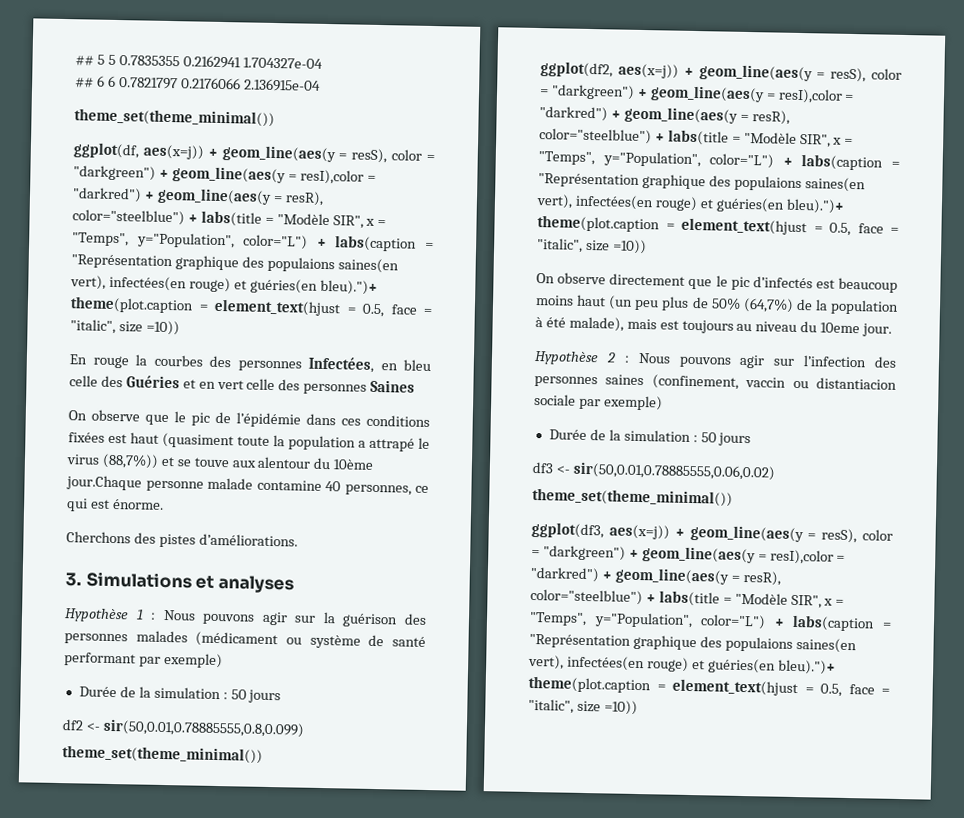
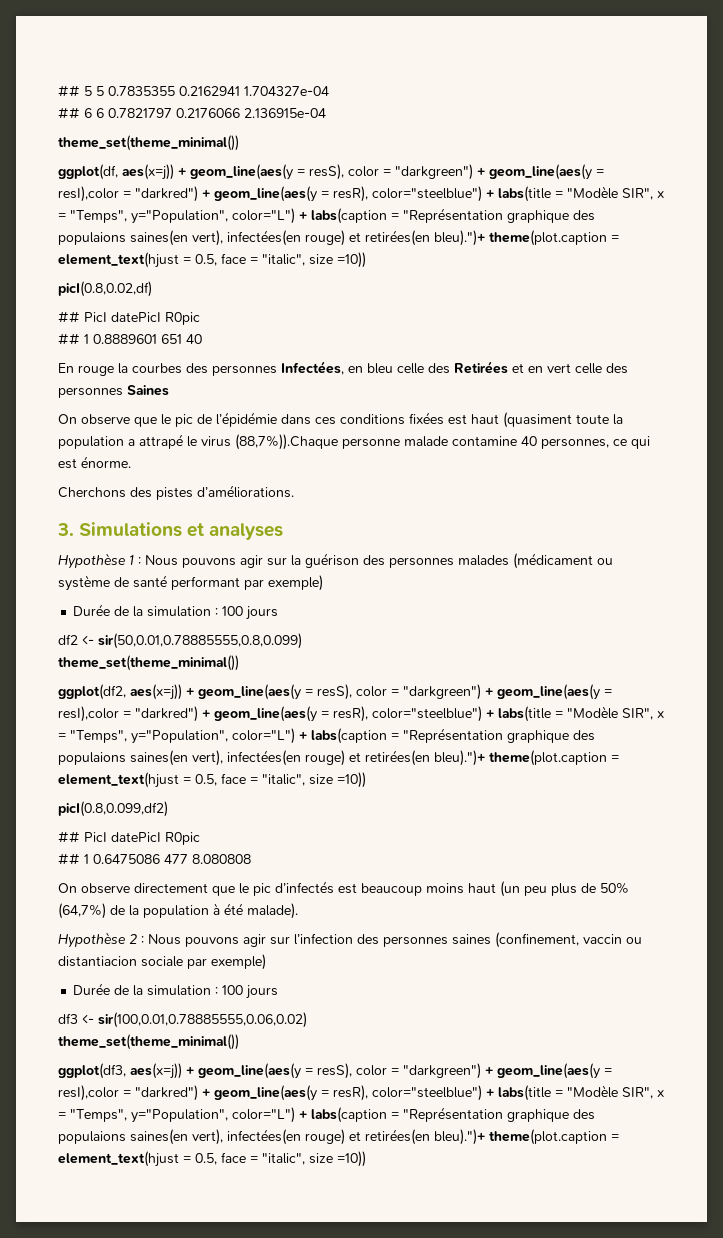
- ggplot(df, aes(x=j)) + geom_line(aes(y = resS), color = "darkgreen") + geom_line(aes(y = resI),color = "darkred") + geom_line(aes(y = resR), color="steelblue") + labs(title = "Modèle SIR", x = "Temps", y="Population", color="L") + labs(caption = "Représentation graphique des populaions saines(en vert), infectées(en rouge) et guéries(en bleu).")+ theme(plot.caption = element_text(hjust = 0.5, face = "italic", size =10))
+ ggplot(df, aes(x=j)) + geom_line(aes(y = resS), color = "darkgreen") + geom_line(aes(y = resI),color = "darkred") + geom_line(aes(y = resR), color="steelblue") + labs(title = "Modèle SIR", x = "Temps", y="Population", color="L") + labs(caption = "Représentation graphique des populaions saines(en vert), infectées(en rouge) et retirées(en bleu).")+ theme(plot.caption = element_text(hjust = 0.5, face = "italic", size =10))
+ picI(0.8,0.02,df)
+ ## PicI datePicI R0pic
+ ## 1 0.8889601 651 40
- En rouge la courbes des personnes Infectées, en bleu celle des Guéries et en vert celle des personnes Saines
+ En rouge la courbes des personnes Infectées, en bleu celle des Retirées et en vert celle des personnes Saines
- On observe que le pic de l’épidémie dans ces conditions fixées est haut (quasiment toute la population a attrapé le virus (88,7%)) et se touve aux alentour du 10ème jour.Chaque personne malade contamine 40 personnes, ce qui est énorme.
+ On observe que le pic de l’épidémie dans ces conditions fixées est haut (quasiment toute la population a attrapé le virus (88,7%)).Chaque personne malade contamine 40 personnes, ce qui est énorme.
  Hypothèse 1 : Nous pouvons agir sur la guérison des personnes malades (médicament ou système de santé performant par exemple)
- Durée de la simulation : 50 jours
+ Durée de la simulation : 100 jours
- ggplot(df2, aes(x=j)) + geom_line(aes(y = resS), color = "darkgreen") + geom_line(aes(y = resI),color = "darkred") + geom_line(aes(y = resR), color="steelblue") + labs(title = "Modèle SIR", x = "Temps", y="Population", color="L") + labs(caption = "Représentation graphique des populaions saines(en vert), infectées(en rouge) et guéries(en bleu).")+ theme(plot.caption = element_text(hjust = 0.5, face = "italic", size =10))
+ ggplot(df2, aes(x=j)) + geom_line(aes(y = resS), color = "darkgreen") + geom_line(aes(y = resI),color = "darkred") + geom_line(aes(y = resR), color="steelblue") + labs(title = "Modèle SIR", x = "Temps", y="Population", color="L") + labs(caption = "Représentation graphique des populaions saines(en vert), infectées(en rouge) et retirées(en bleu).")+ theme(plot.caption = element_text(hjust = 0.5, face = "italic", size =10))
+ picI(0.8,0.099,df2)
+ ## PicI datePicI R0pic
+ ## 1 0.6475086 477 8.080808
- On observe directement que le pic d’infectés est beaucoup moins haut (un peu plus de 50% (64,7%) de la population à été malade), mais est toujours au niveau du 10eme jour.
+ On observe directement que le pic d’infectés est beaucoup moins haut (un peu plus de 50% (64,7%) de la population à été malade).
  Hypothèse 2 : Nous pouvons agir sur l’infection des personnes saines (confinement, vaccin ou distantiacion sociale par exemple)
- Durée de la simulation : 50 jours
+ Durée de la simulation : 100 jours
- df3 <- sir(50,0.01,0.78885555,0.06,0.02)
+ df3 <- sir(100,0.01,0.78885555,0.06,0.02)
- ggplot(df3, aes(x=j)) + geom_line(aes(y = resS), color = "darkgreen") + geom_line(aes(y = resI),color = "darkred") + geom_line(aes(y = resR), color="steelblue") + labs(title = "Modèle SIR", x = "Temps", y="Population", color="L") + labs(caption = "Représentation graphique des populaions saines(en vert), infectées(en rouge) et guéries(en bleu).")+ theme(plot.caption = element_text(hjust = 0.5, face = "italic", size =10))
+ ggplot(df3, aes(x=j)) + geom_line(aes(y = resS), color = "darkgreen") + geom_line(aes(y = resI),color = "darkred") + geom_line(aes(y = resR), color="steelblue") + labs(title = "Modèle SIR", x = "Temps", y="Population", color="L") + labs(caption = "Représentation graphique des populaions saines(en vert), infectées(en rouge) et retirées(en bleu).")+ theme(plot.caption = element_text(hjust = 0.5, face = "italic", size =10))

